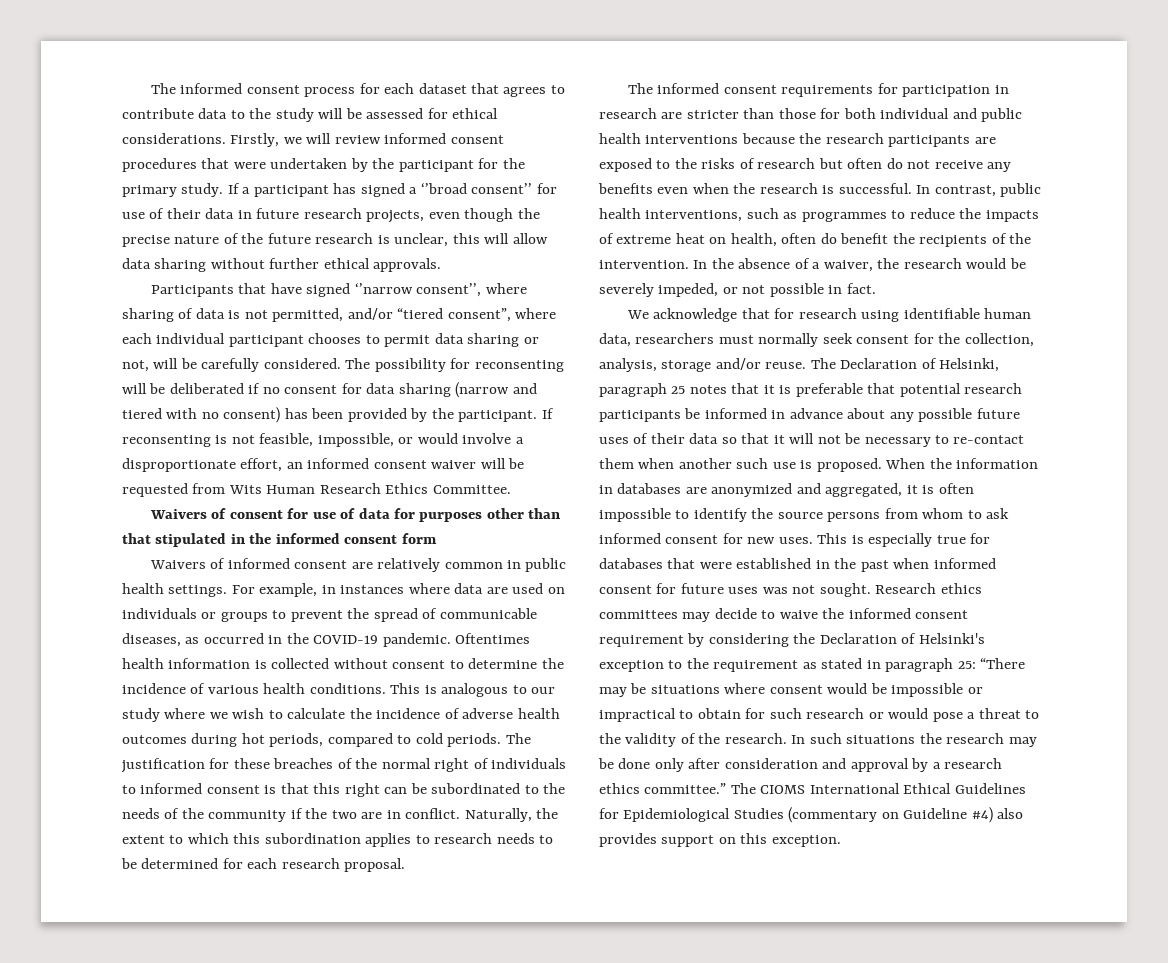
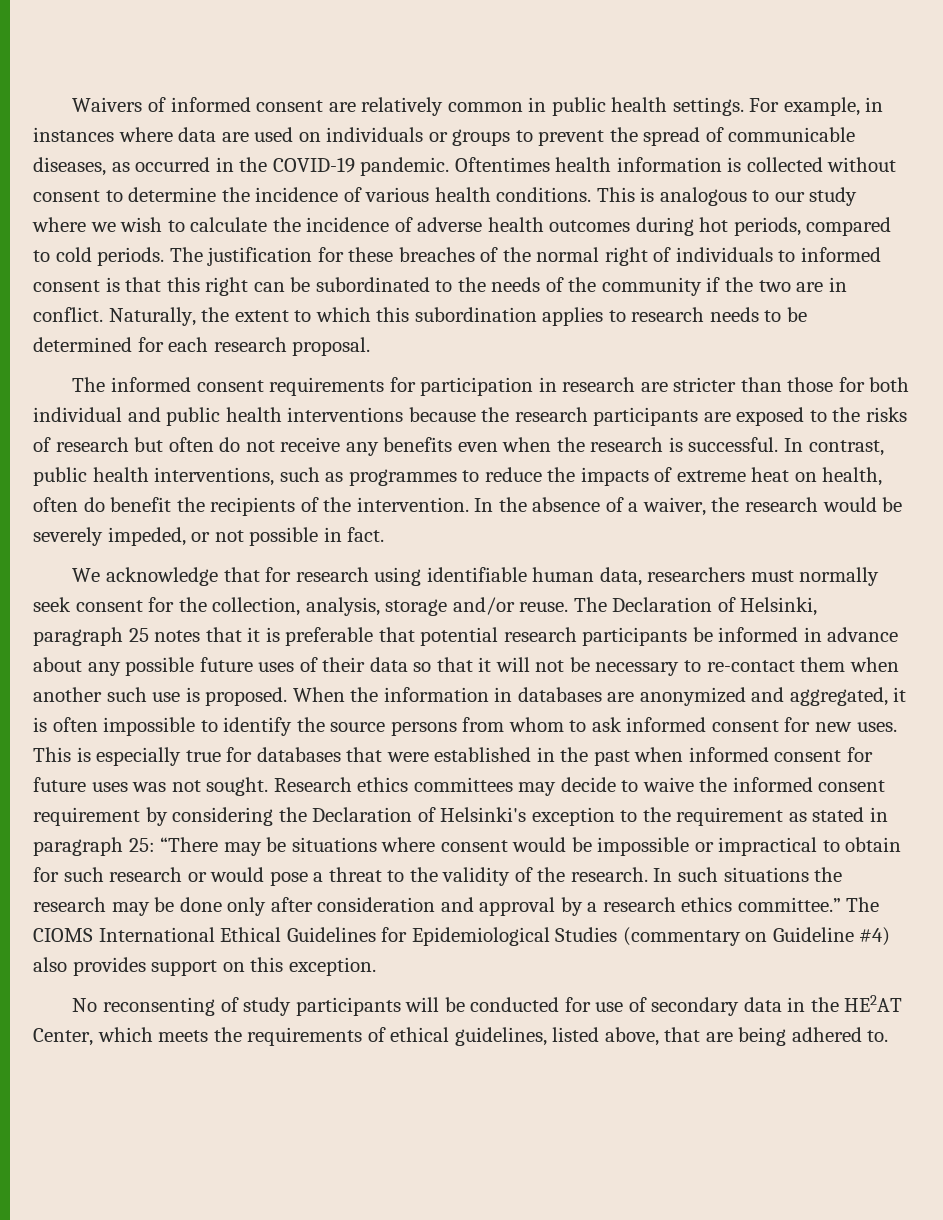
- The informed consent process for each dataset that agrees to contribute data to the study will be assessed for ethical considerations. Firstly, we will review informed consent procedures that were undertaken by the participant for the primary study. If a participant has signed a ‘’broad consent’’ for use of their data in future research projects, even though the precise nature of the future research is unclear, this will allow data sharing without further ethical approvals.
- Participants that have signed ‘’narrow consent’’, where sharing of data is not permitted, and/or “tiered consent”, where each individual participant chooses to permit data sharing or not, will be carefully considered. The possibility for reconsenting will be deliberated if no consent for data sharing (narrow and tiered with no consent) has been provided by the participant. If reconsenting is not feasible, impossible, or would involve a disproportionate effort, an informed consent waiver will be requested from Wits Human Research Ethics Committee.
- Waivers of consent for use of data for purposes other than that stipulated in the informed consent form
+ No reconsenting of study participants will be conducted for use of secondary data in the HE2AT Center, which meets the requirements of ethical guidelines, listed above, that are being adhered to.

